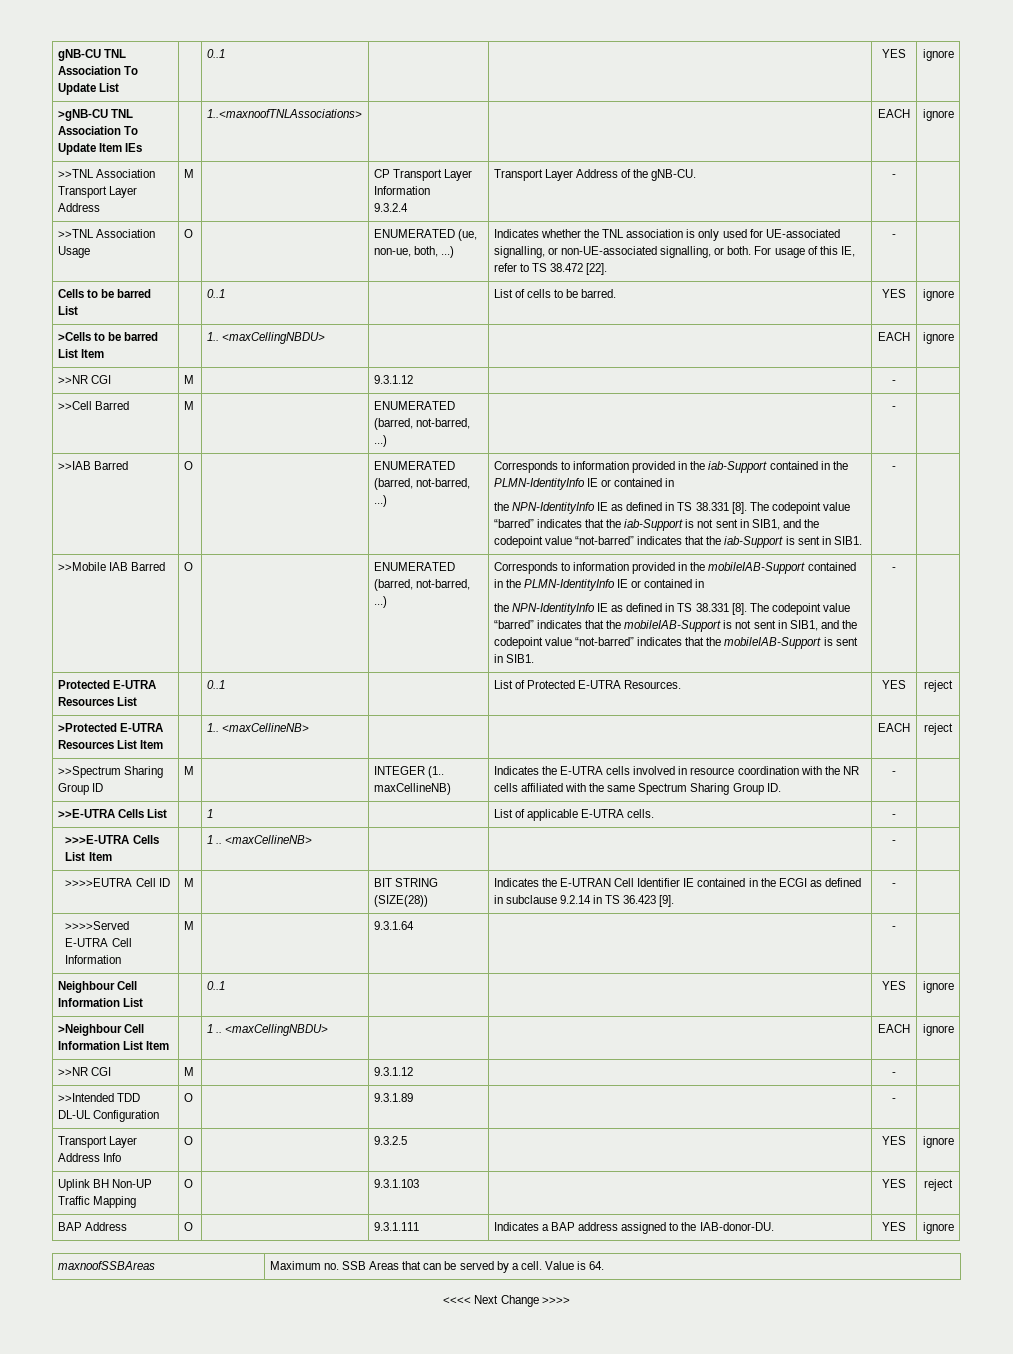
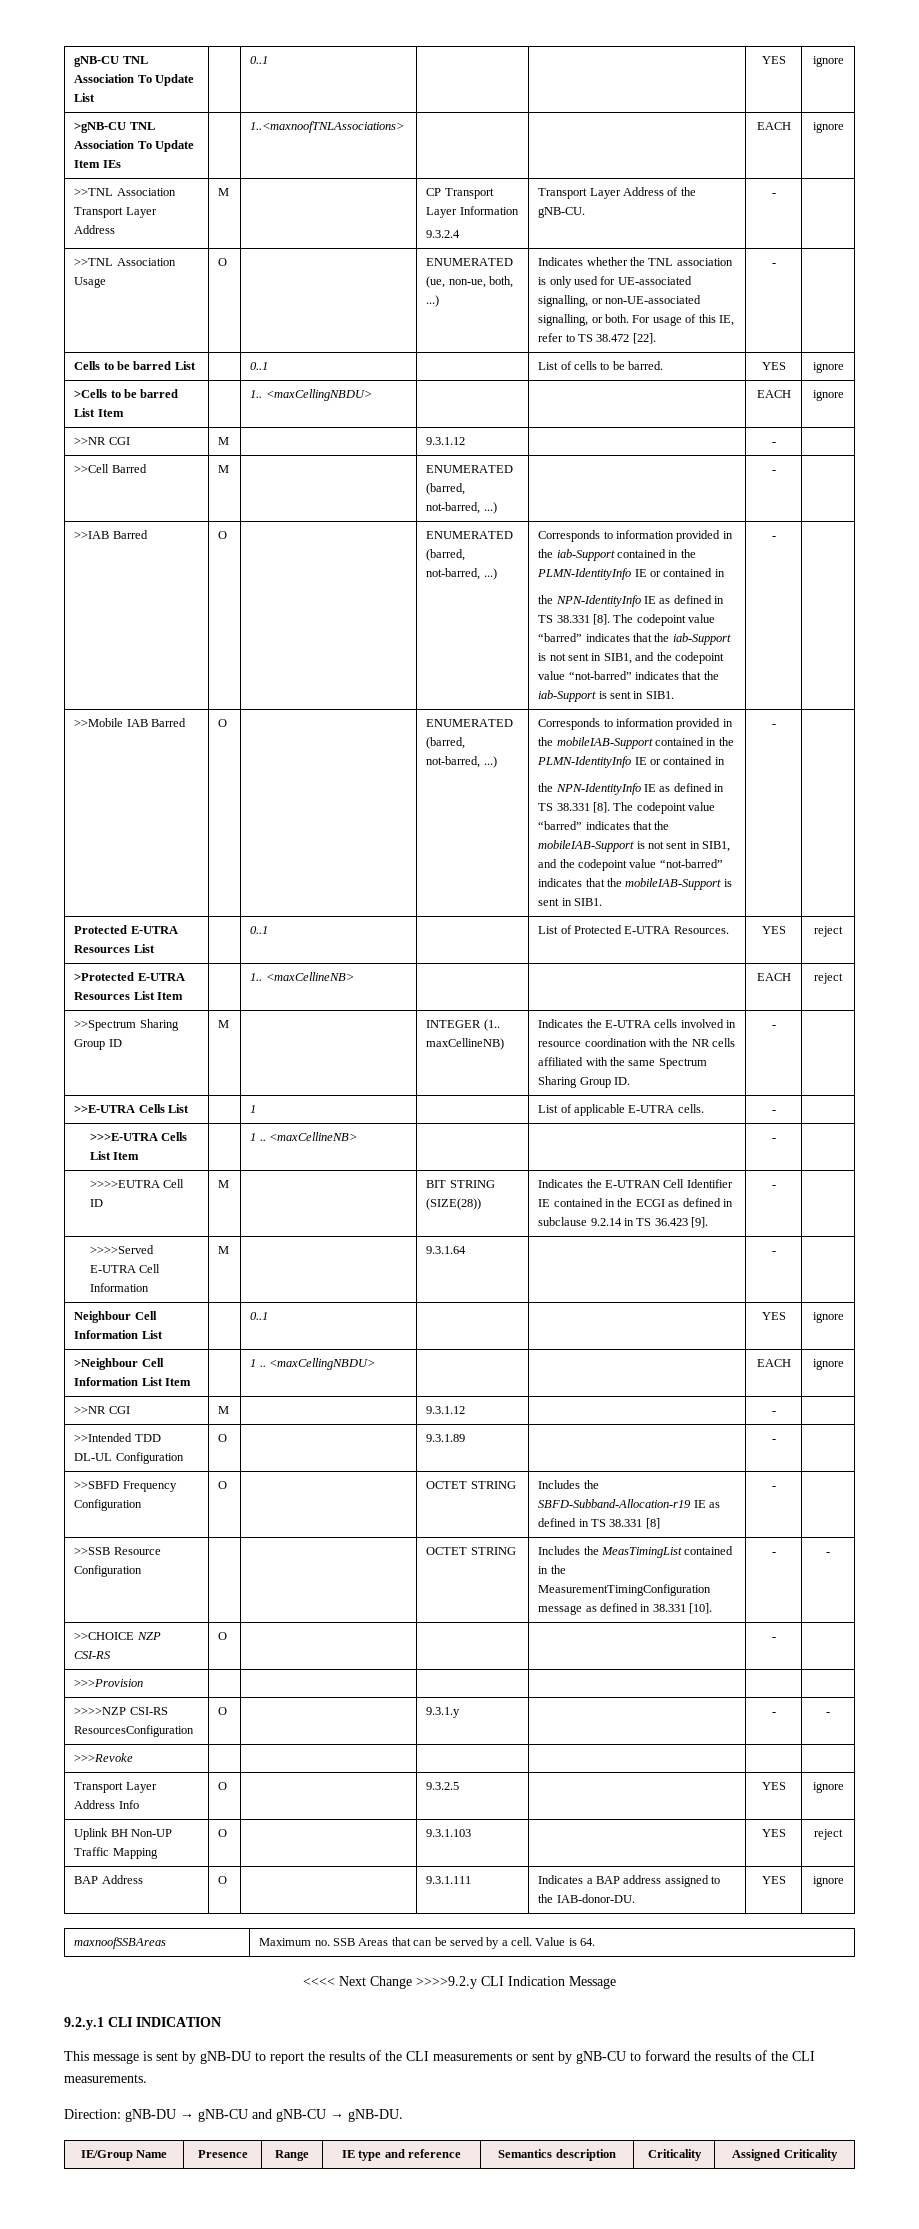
+ >>SBFD Frequency Configuration | O | | OCTET STRING | Includes the SBFD-Subband-Allocation-r19 IE as defined in TS 38.331 [8] | - |
+ >>SSB Resource Configuration | | | OCTET STRING | Includes the MeasTimingList contained in the MeasurementTimingConfiguration message as defined in 38.331 [10]. | - | -
+ >>CHOICE NZP CSI-RS | O | | | | - |
+ >>>Provision | | | | | |
+ >>>>NZP CSI-RS ResourcesConfiguration | O | | 9.3.1.y | | - | -
+ >>>Revoke | | | | | |
- <<<< Next Change >>>>
+ <<<< Next Change >>>>9.2.y CLI Indication Message
+ 9.2.y.1 CLI INDICATION
+ This message is sent by gNB-DU to report the results of the CLI measurements or sent by gNB-CU to forward the results of the CLI measurements.
+ Direction: gNB-DU → gNB-CU and gNB-CU → gNB-DU.
+ IE/Group Name | Presence | Range | IE type and reference | Semantics description | Criticality | Assigned Criticality

